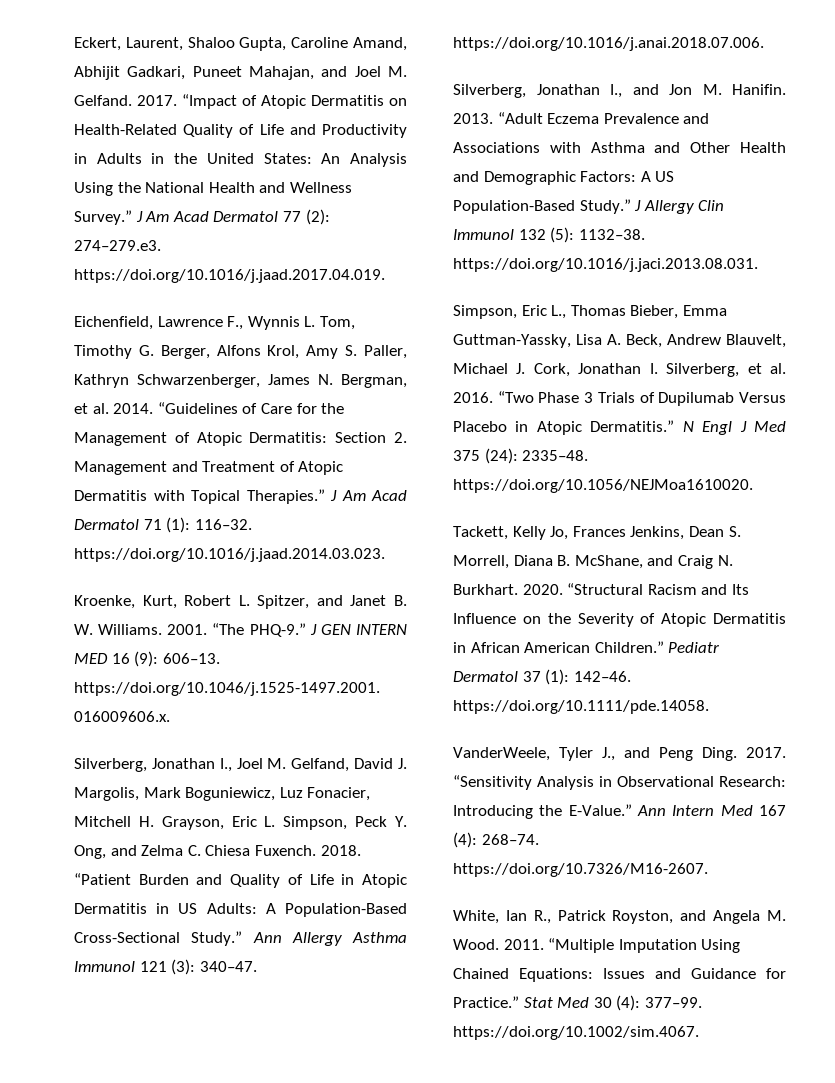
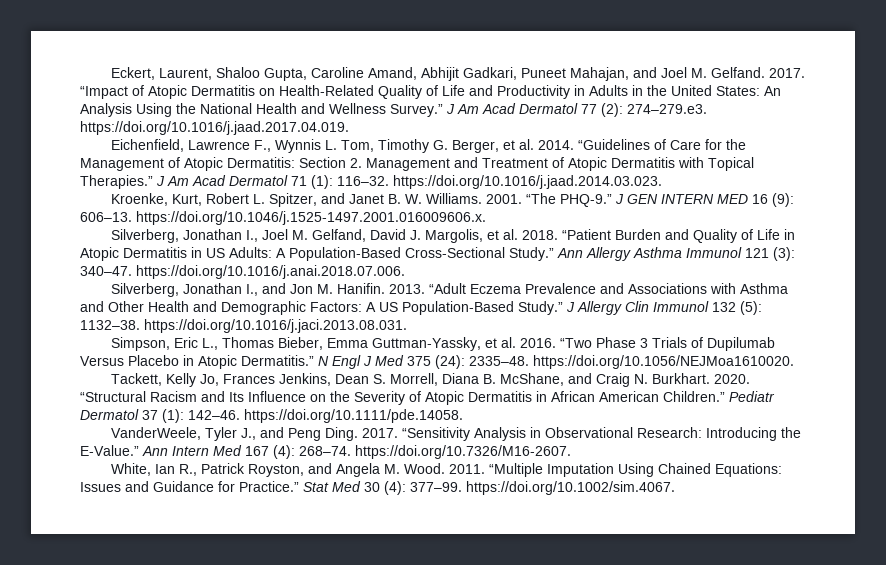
- Eichenfield, Lawrence F., Wynnis L. Tom, Timothy G. Berger, Alfons Krol, Amy S. Paller, Kathryn Schwarzenberger, James N. Bergman, et al. 2014.
+ Eichenfield, Lawrence F., Wynnis L. Tom, Timothy G. Berger, et al. 2014.
- Silverberg, Jonathan I., Joel M. Gelfand, David J. Margolis, Mark Boguniewicz, Luz Fonacier, Mitchell H. Grayson, Eric L. Simpson, Peck Y. Ong, and Zelma C. Chiesa Fuxench. 2018.
+ Silverberg, Jonathan I., Joel M. Gelfand, David J. Margolis, et al. 2018.
- Simpson, Eric L., Thomas Bieber, Emma Guttman-Yassky, Lisa A. Beck, Andrew Blauvelt, Michael J. Cork, Jonathan I. Silverberg, et al. 2016.
+ Simpson, Eric L., Thomas Bieber, Emma Guttman-Yassky, et al. 2016.

